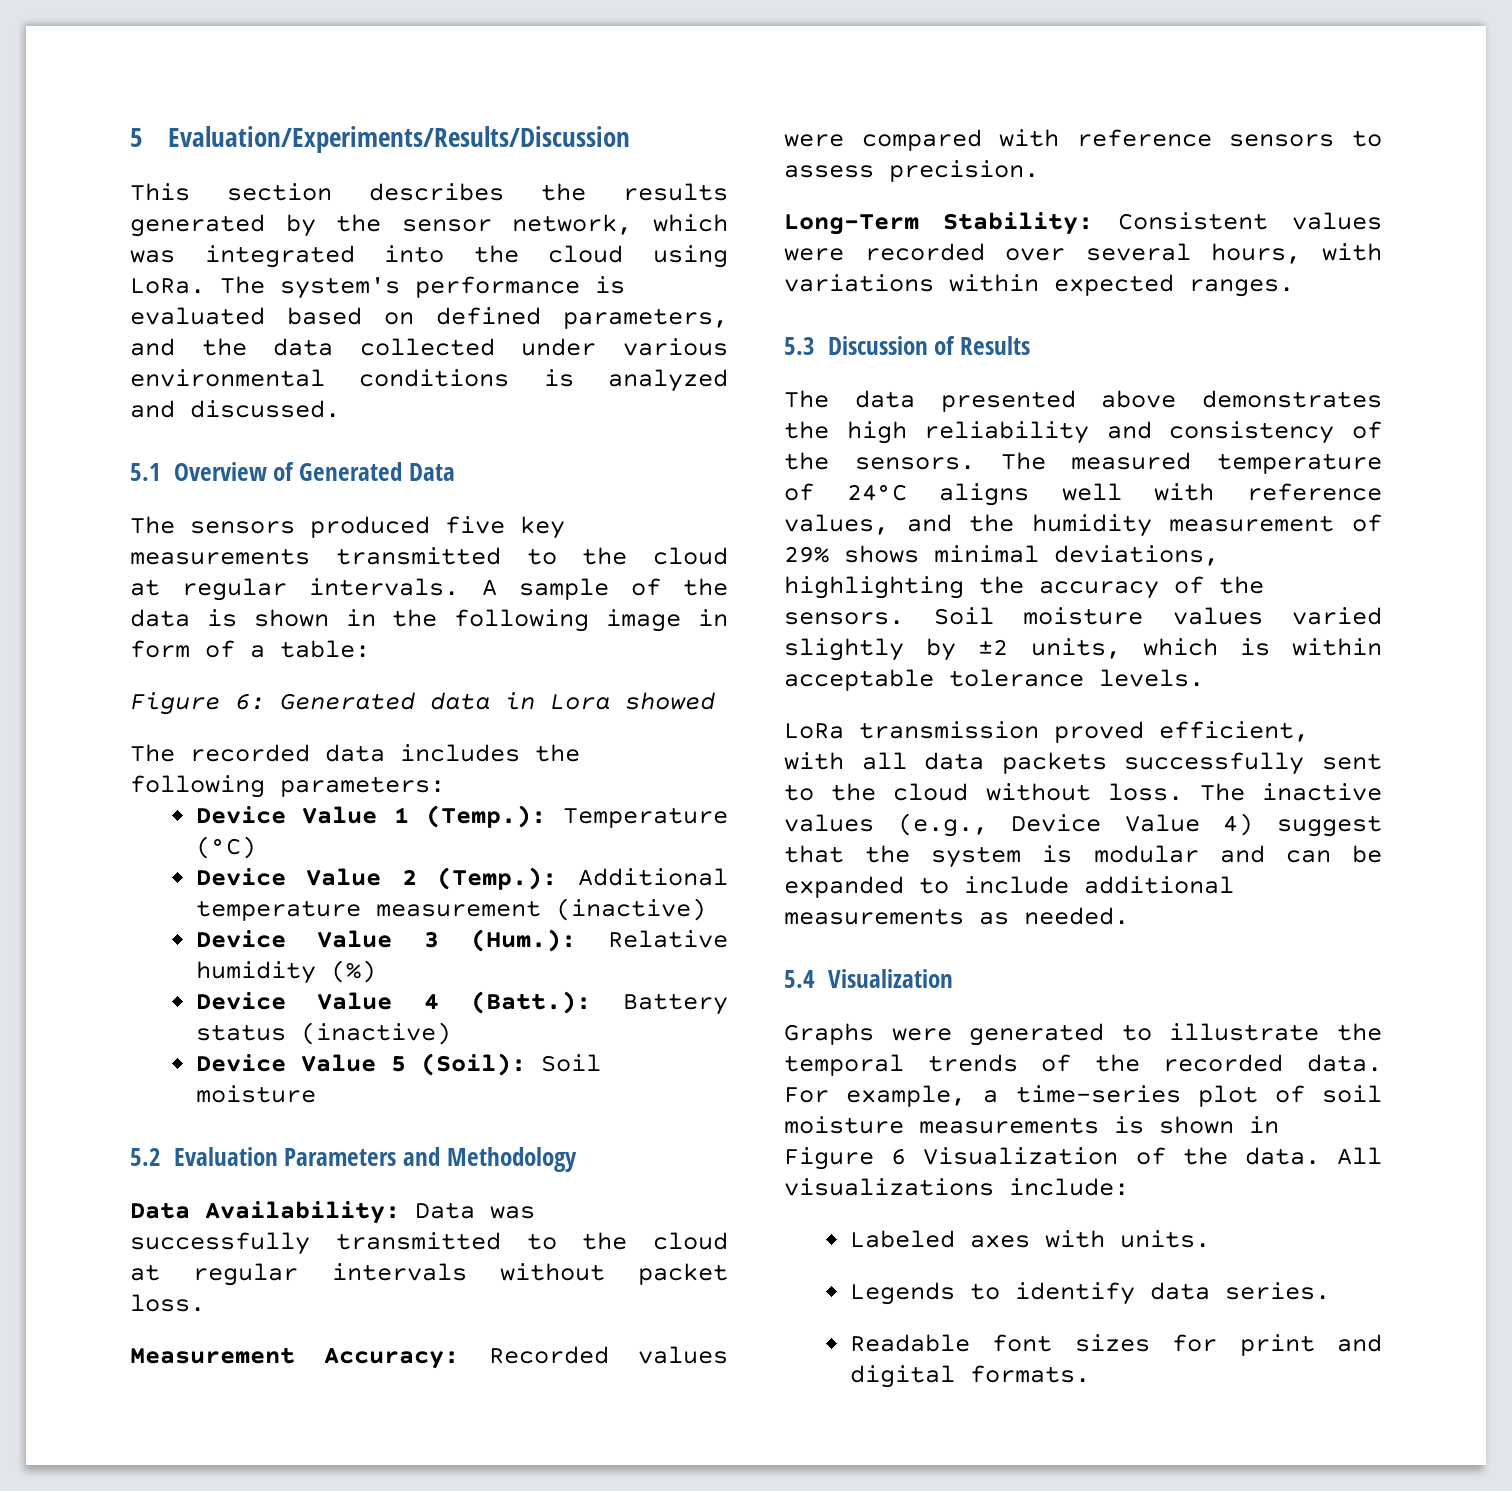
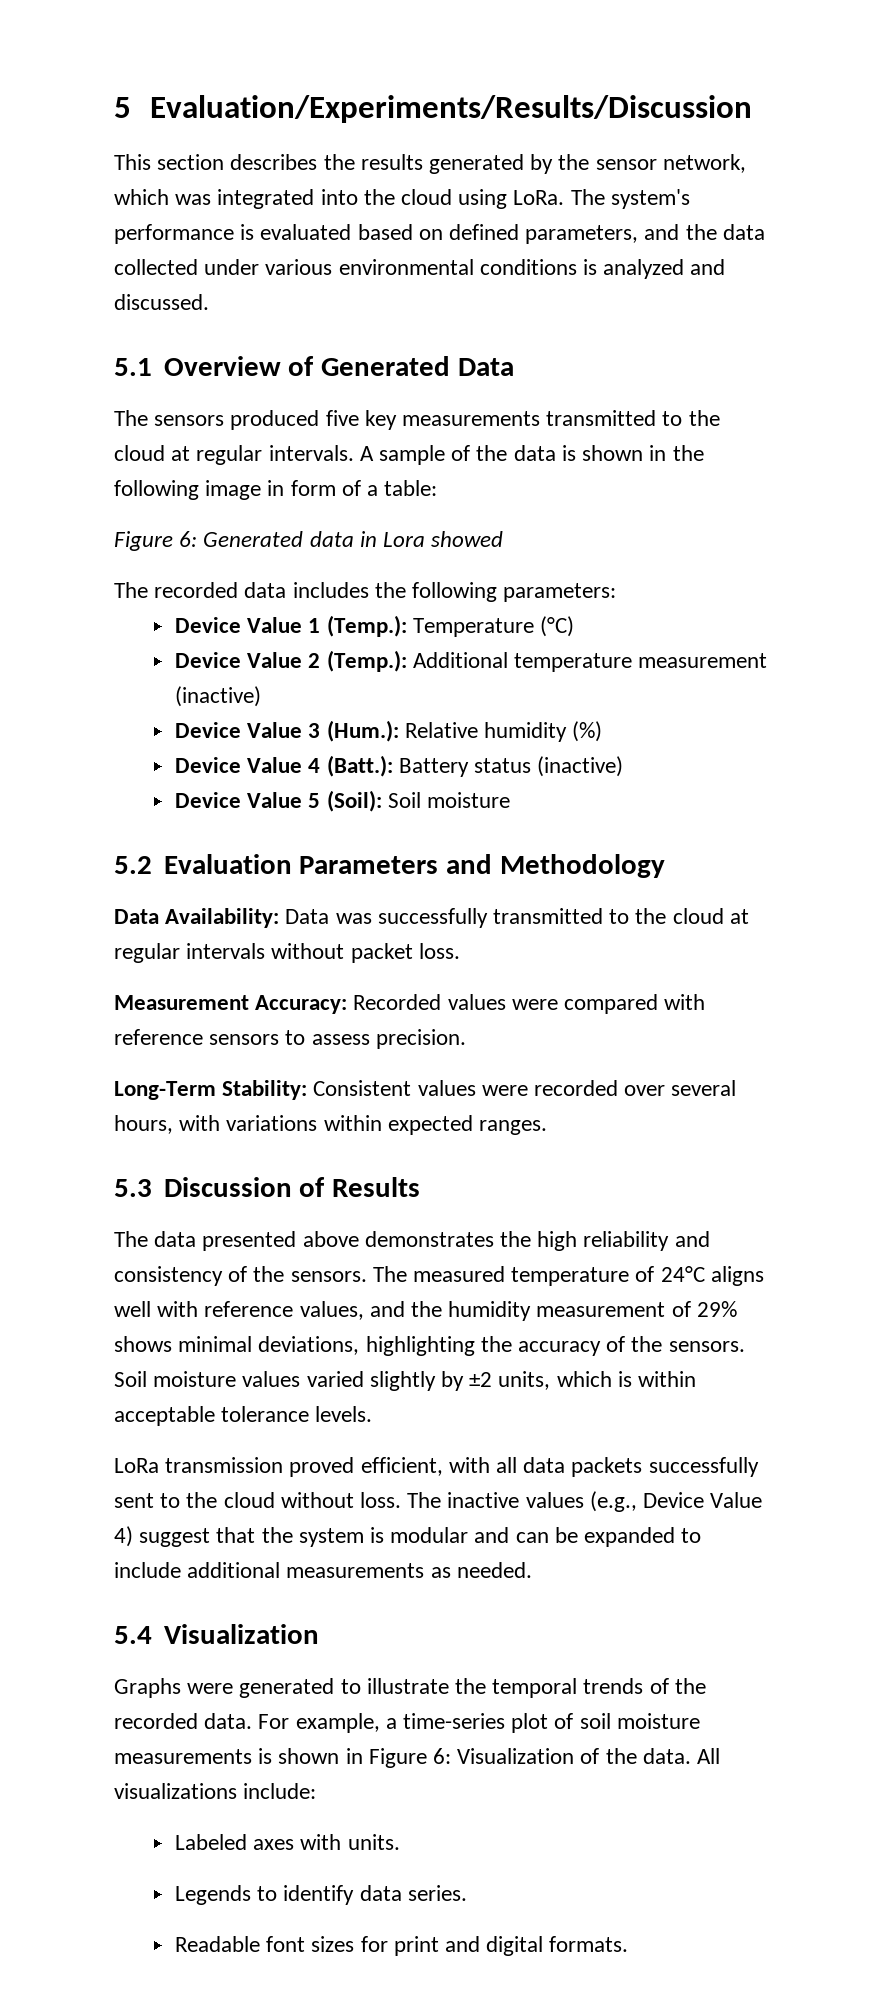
- For example, a time-series plot of soil moisture measurements is shown in Figure 6 Visualization of the data.
+ For example, a time-series plot of soil moisture measurements is shown in Figure 6: Visualization of the data.

